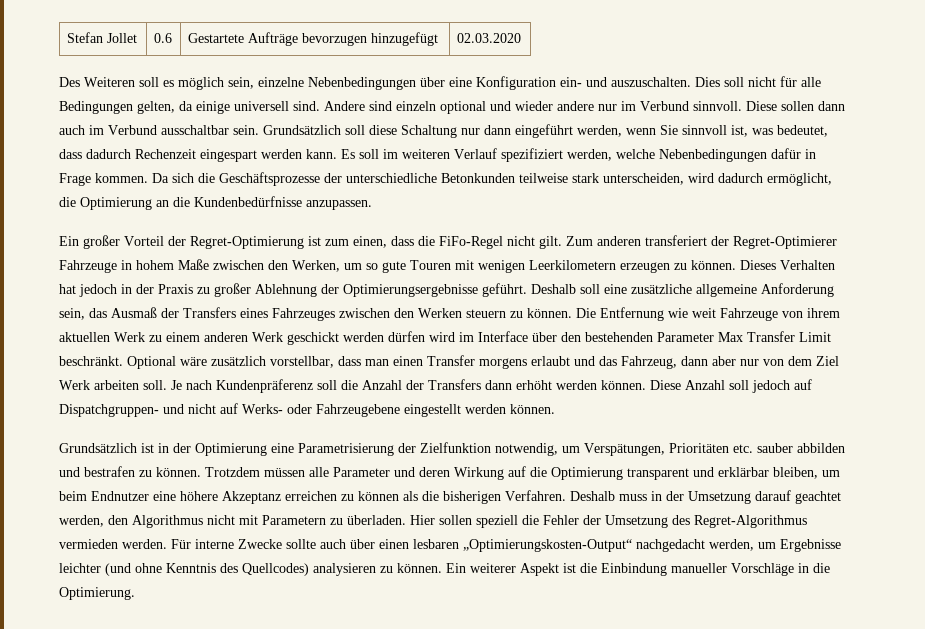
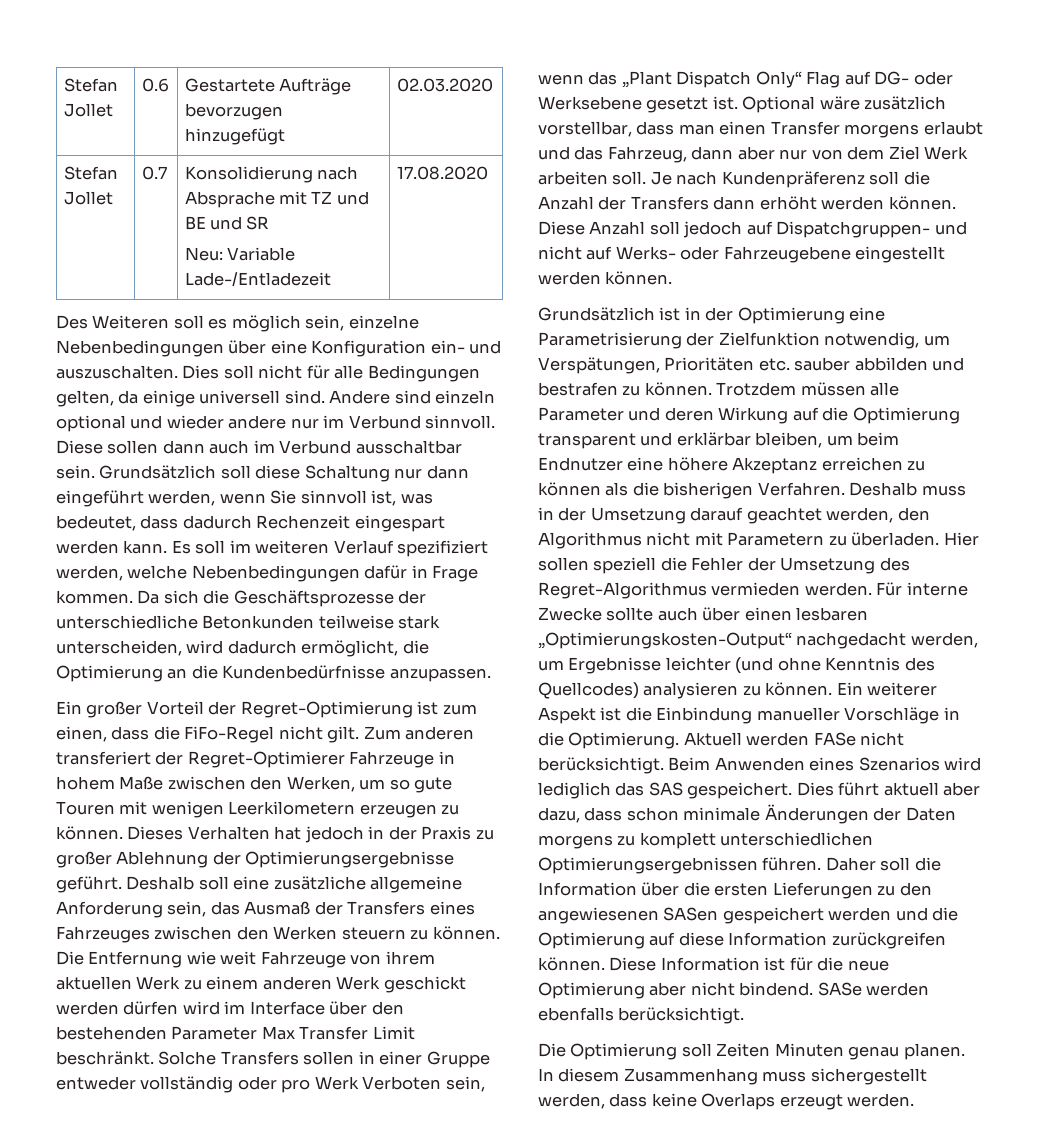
+ Stefan Jollet | 0.7 | Konsolidierung nach Absprache mit TZ und BE und SR
+ Neu: Variable Lade-/Entladezeit | 17.08.2020
+ Solche Transfers sollen in einer Gruppe entweder vollständig oder pro Werk Verboten sein, wenn das „Plant Dispatch Only“ Flag auf DG- oder Werksebene gesetzt ist.
+ Aktuell werden FASe nicht berücksichtigt. Beim Anwenden eines Szenarios wird lediglich das SAS gespeichert. Dies führt aktuell aber dazu, dass schon minimale Änderungen der Daten morgens zu komplett unterschiedlichen Optimierungsergebnissen führen. Daher soll die Information über die ersten Lieferungen zu den angewiesenen SASen gespeichert werden und die Optimierung auf diese Information zurückgreifen können. Diese Information ist für die neue Optimierung aber nicht bindend. SASe werden ebenfalls berücksichtigt.
+ Die Optimierung soll Zeiten Minuten genau planen. In diesem Zusammenhang muss sichergestellt werden, dass keine Overlaps erzeugt werden.

